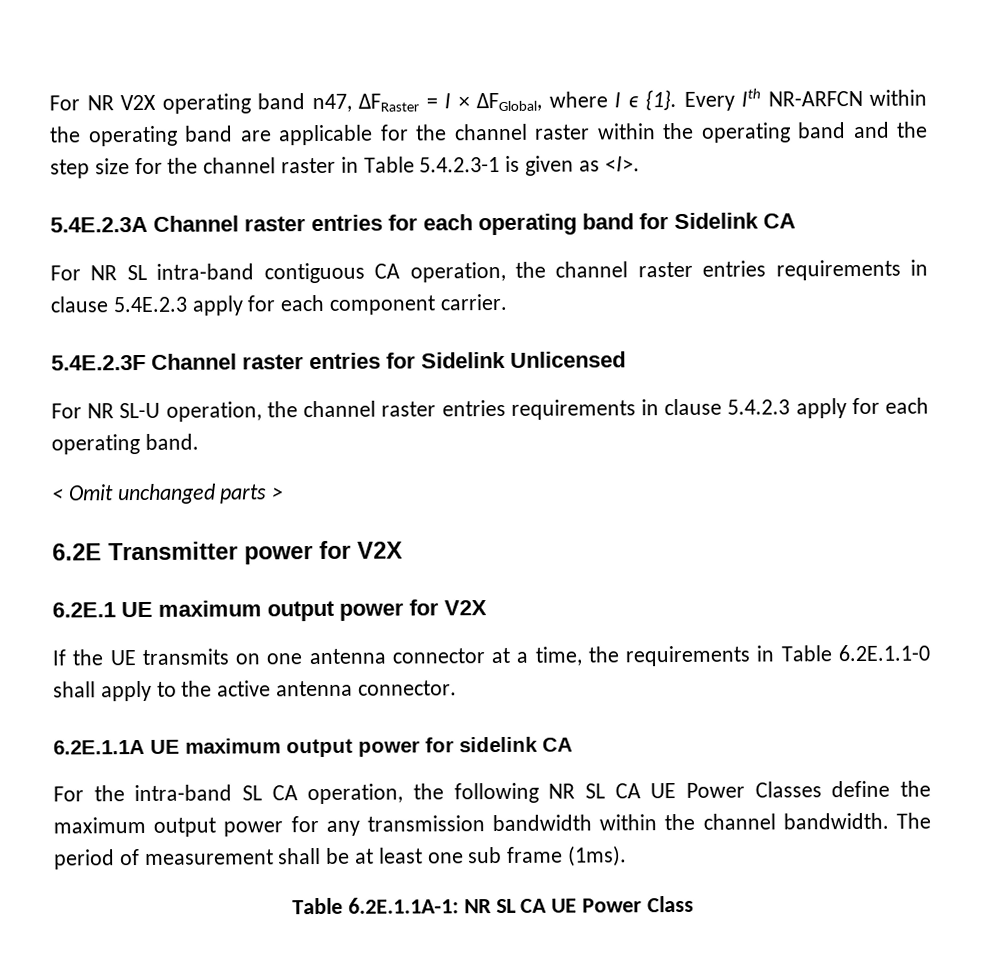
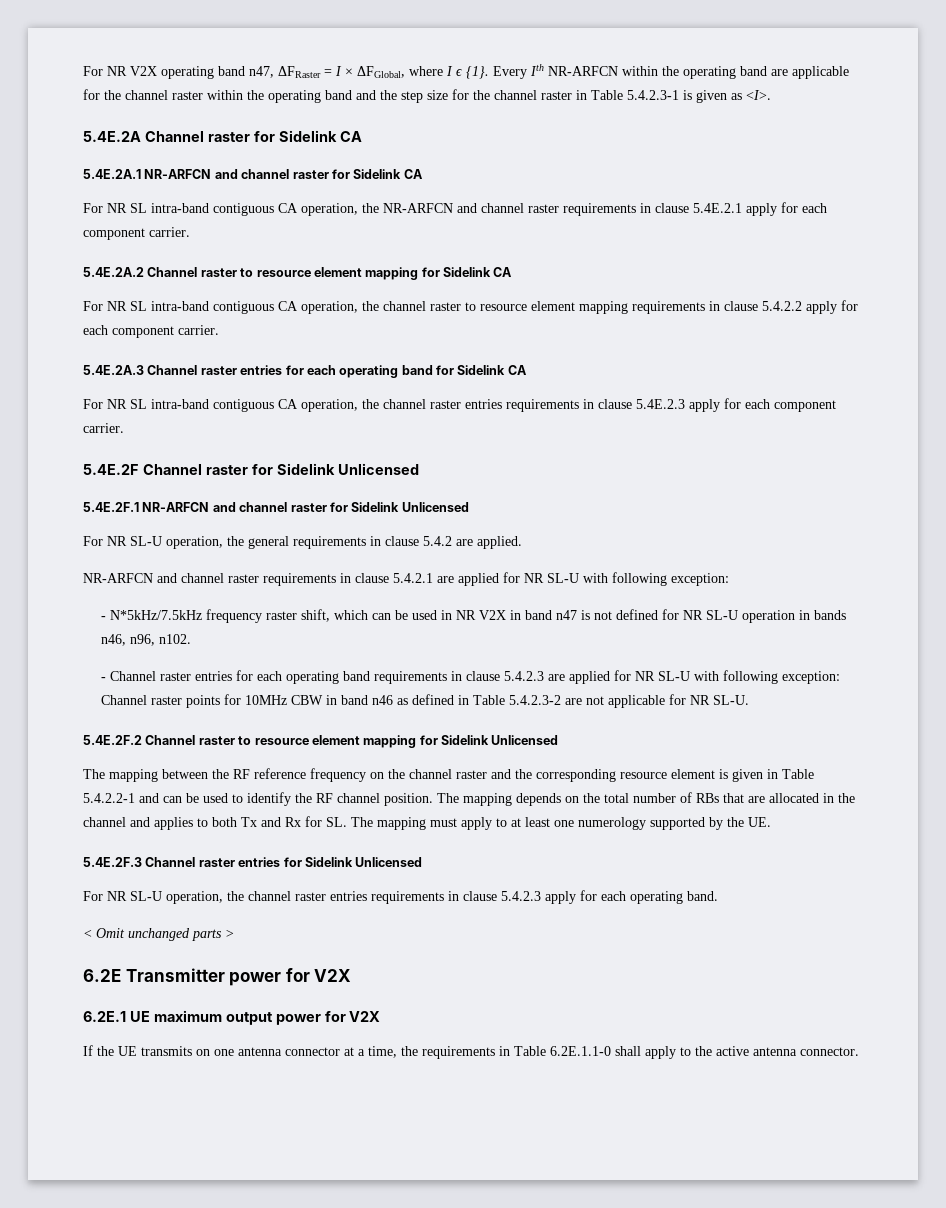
- 5.4E.2.3A Channel raster entries for each operating band for Sidelink CA
+ 5.4E.2A Channel raster for Sidelink CA
+ 5.4E.2A.1 NR-ARFCN and channel raster for Sidelink CA
+ For NR SL intra-band contiguous CA operation, the NR-ARFCN and channel raster requirements in clause 5.4E.2.1 apply for each component carrier.
+ 5.4E.2A.2 Channel raster to resource element mapping for Sidelink CA
+ For NR SL intra-band contiguous CA operation, the channel raster to resource element mapping requirements in clause 5.4.2.2 apply for each component carrier.
+ 5.4E.2A.3 Channel raster entries for each operating band for Sidelink CA
- 5.4E.2.3F Channel raster entries for Sidelink Unlicensed
+ 5.4E.2F Channel raster for Sidelink Unlicensed
+ 5.4E.2F.1 NR-ARFCN and channel raster for Sidelink Unlicensed
+ For NR SL-U operation, the general requirements in clause 5.4.2 are applied.
+ NR-ARFCN and channel raster requirements in clause 5.4.2.1 are applied for NR SL-U with following exception:
+ - N*5kHz/7.5kHz frequency raster shift, which can be used in NR V2X in band n47 is not defined for NR SL-U operation in bands n46, n96, n102.
+ - Channel raster entries for each operating band requirements in clause 5.4.2.3 are applied for NR SL-U with following exception: Channel raster points for 10MHz CBW in band n46 as defined in Table 5.4.2.3-2 are not applicable for NR SL-U.
+ 5.4E.2F.2 Channel raster to resource element mapping for Sidelink Unlicensed
+ The mapping between the RF reference frequency on the channel raster and the corresponding resource element is given in Table 5.4.2.2-1 and can be used to identify the RF channel position. The mapping depends on the total number of RBs that are allocated in the channel and applies to both Tx and Rx for SL. The mapping must apply to at least one numerology supported by the UE.
+ 5.4E.2F.3 Channel raster entries for Sidelink Unlicensed
- 6.2E.1.1A UE maximum output power for sidelink CA
- For the intra-band SL CA operation, the following NR SL CA UE Power Classes define the maximum output power for any transmission bandwidth within the channel bandwidth. The period of measurement shall be at least one sub frame (1ms).
- Table 6.2E.1.1A-1: NR SL CA UE Power Class

